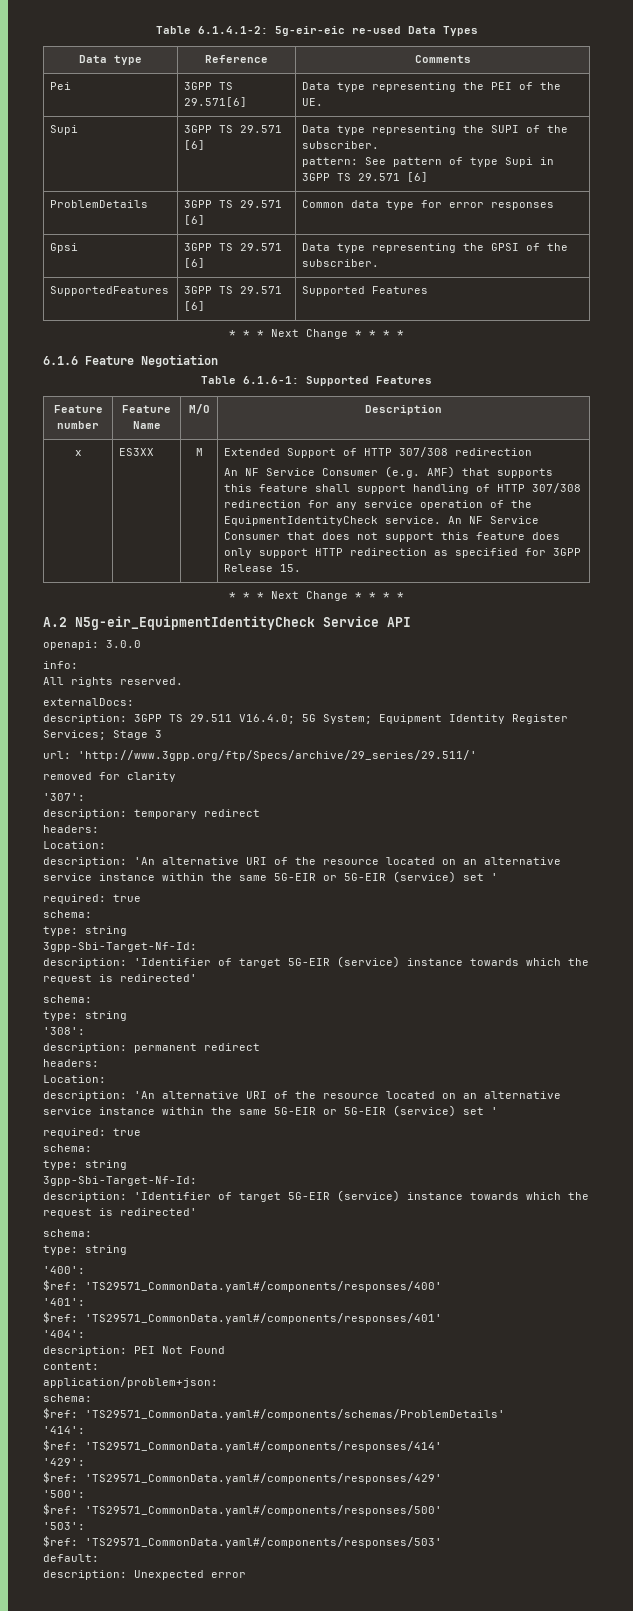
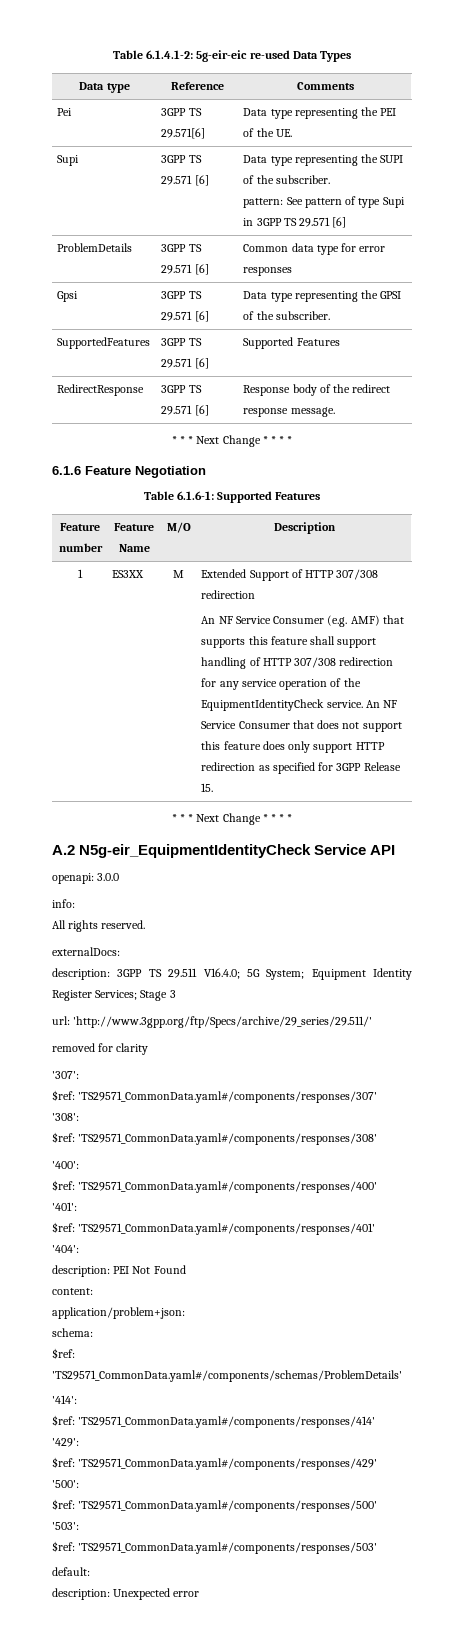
+ RedirectResponse | 3GPP TS 29.571 [6] | Response body of the redirect response message.
  Feature number | Feature Name | M/O | Description
- x
+ 1
- description: temporary redirect
- headers:
- Location:
- description: 'An alternative URI of the resource located on an alternative service instance within the same 5G-EIR or 5G-EIR (service) set '
- required: true
- schema:
- type: string
- 3gpp-Sbi-Target-Nf-Id:
- description: 'Identifier of target 5G-EIR (service) instance towards which the request is redirected'
- schema:
- type: string
+ $ref: 'TS29571_CommonData.yaml#/components/responses/307'
  '308':
- description: permanent redirect
- headers:
- Location:
- description: 'An alternative URI of the resource located on an alternative service instance within the same 5G-EIR or 5G-EIR (service) set '
- required: true
- schema:
- type: string
- 3gpp-Sbi-Target-Nf-Id:
- description: 'Identifier of target 5G-EIR (service) instance towards which the request is redirected'
- schema:
- type: string
+ $ref: 'TS29571_CommonData.yaml#/components/responses/308'

